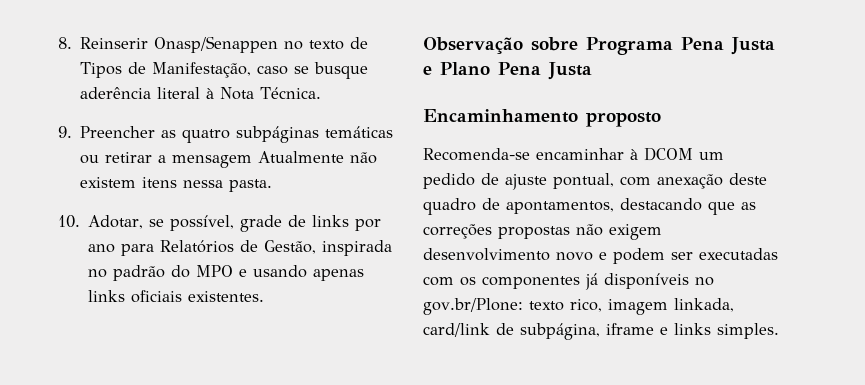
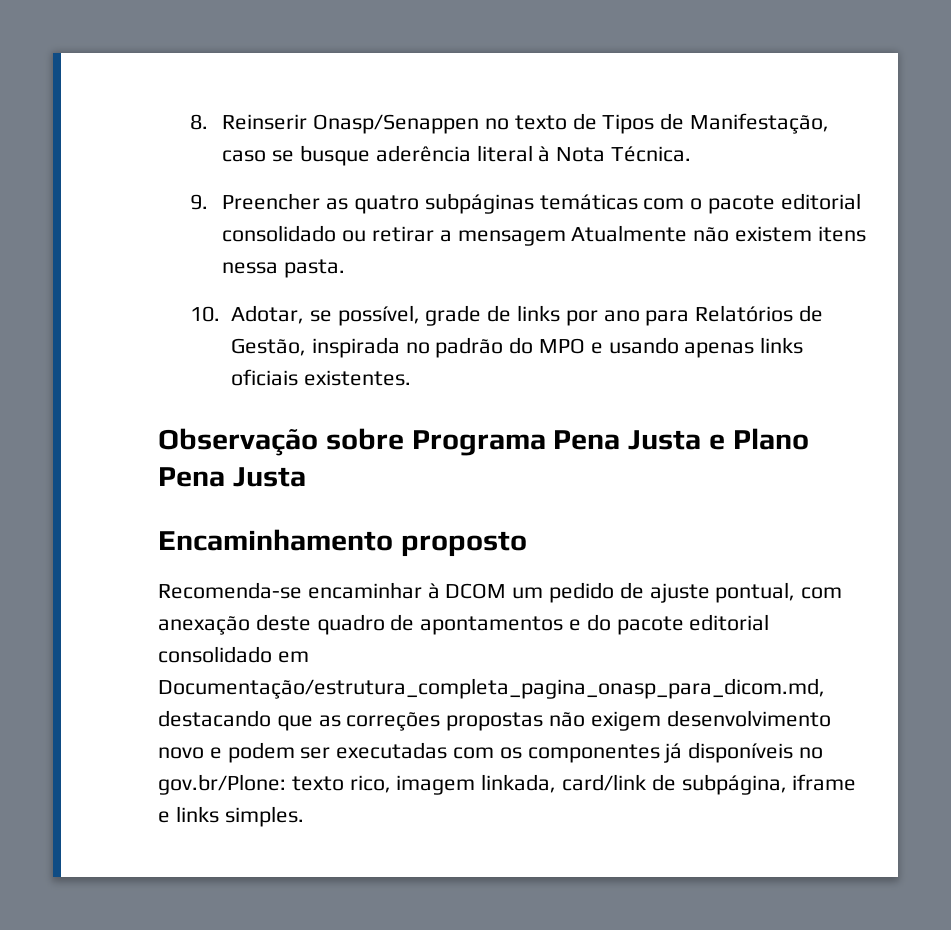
- 9. Preencher as quatro subpáginas temáticas ou retirar a mensagem Atualmente não existem itens nessa pasta.
+ 9. Preencher as quatro subpáginas temáticas com o pacote editorial consolidado ou retirar a mensagem Atualmente não existem itens nessa pasta.
- Recomenda-se encaminhar à DCOM um pedido de ajuste pontual, com anexação deste quadro de apontamentos, destacando que as correções propostas não exigem desenvolvimento novo e podem ser executadas com os componentes já disponíveis no gov.br/Plone: texto rico, imagem linkada, card/link de subpágina, iframe e links simples.
+ Recomenda-se encaminhar à DCOM um pedido de ajuste pontual, com anexação deste quadro de apontamentos e do pacote editorial consolidado em Documentação/estrutura_completa_pagina_onasp_para_dicom.md, destacando que as correções propostas não exigem desenvolvimento novo e podem ser executadas com os componentes já disponíveis no gov.br/Plone: texto rico, imagem linkada, card/link de subpágina, iframe e links simples.

